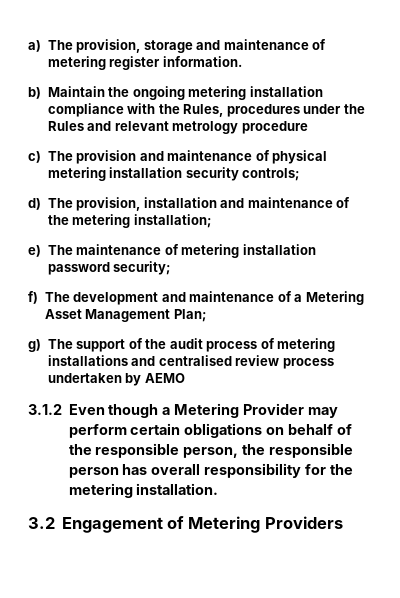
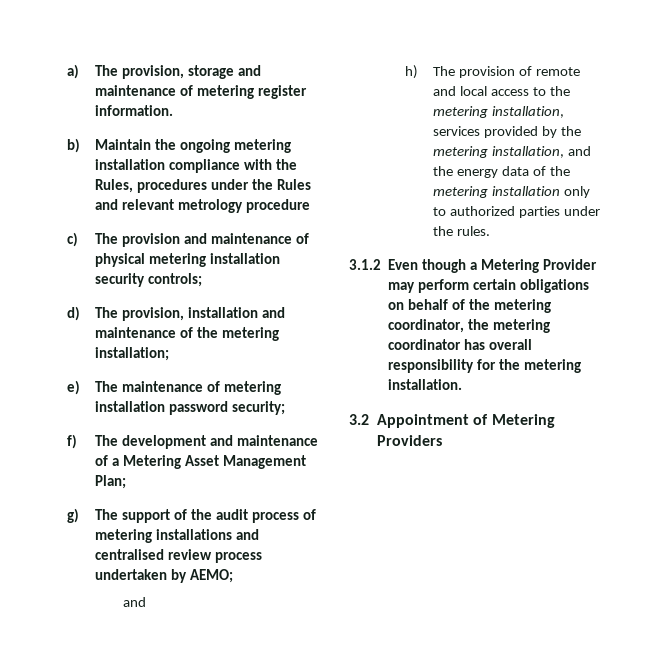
- g) The support of the audit process of metering installations and centralised review process undertaken by AEMO
+ g) The support of the audit process of metering installations and centralised review process undertaken by AEMO;
+ and
+ h) The provision of remote and local access to the metering installation, services provided by the metering installation, and the energy data of the metering installation only to authorized parties under the rules.
- 3.1.2 Even though a Metering Provider may perform certain obligations on behalf of the responsible person, the responsible person has overall responsibility for the metering installation.
+ 3.1.2 Even though a Metering Provider may perform certain obligations on behalf of the metering coordinator, the metering coordinator has overall responsibility for the metering installation.
- 3.2 Engagement of Metering Providers
+ 3.2 Appointment of Metering Providers

